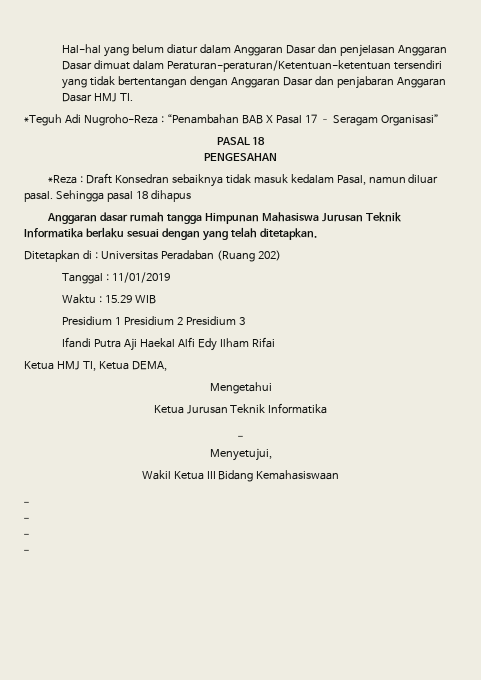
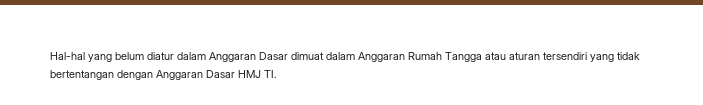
- Hal-hal yang belum diatur dalam Anggaran Dasar dan penjelasan Anggaran Dasar dimuat dalam Peraturan-peraturan/Ketentuan-ketentuan tersendiri yang tidak bertentangan dengan Anggaran Dasar dan penjabaran Anggaran Dasar HMJ TI.
- *Teguh Adi Nugroho-Reza : “Penambahan BAB X Pasal 17 – Seragam Organisasi”
- PASAL 18
- PENGESAHAN
- *Reza : Draft Konsedran sebaiknya tidak masuk kedalam Pasal, namun diluar pasal. Sehingga pasal 18 dihapus
- Anggaran dasar rumah tangga Himpunan Mahasiswa Jurusan Teknik Informatika berlaku sesuai dengan yang telah ditetapkan.
- Ditetapkan di : Universitas Peradaban (Ruang 202)
- Tanggal : 11/01/2019
- Waktu : 15.29 WIB
- Presidium 1 Presidium 2 Presidium 3
- Ifandi Putra Aji Haekal Alfi Edy Ilham Rifai
- Ketua HMJ TI, Ketua DEMA,
- Mengetahui
- Ketua Jurusan Teknik Informatika
- _
- Menyetujui,
- Wakil Ketua III Bidang Kemahasiswaan
- _
- _
- _
- _
+ Hal-hal yang belum diatur dalam Anggaran Dasar dimuat dalam Anggaran Rumah Tangga atau aturan tersendiri yang tidak bertentangan dengan Anggaran Dasar HMJ TI.

